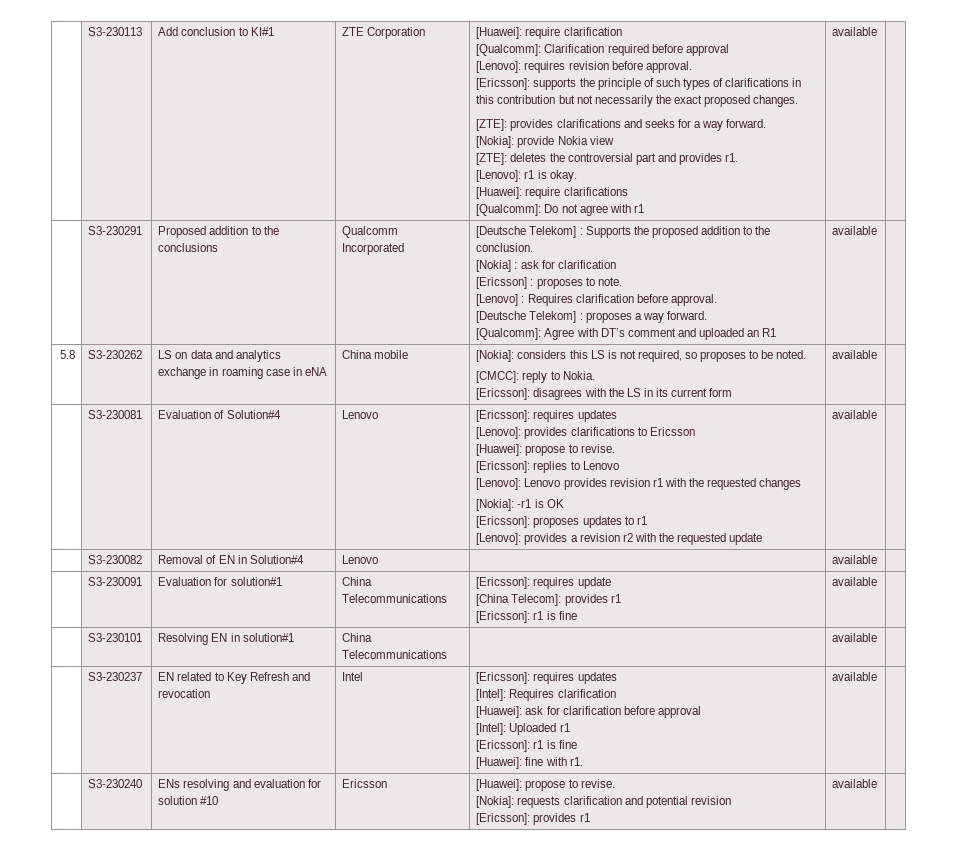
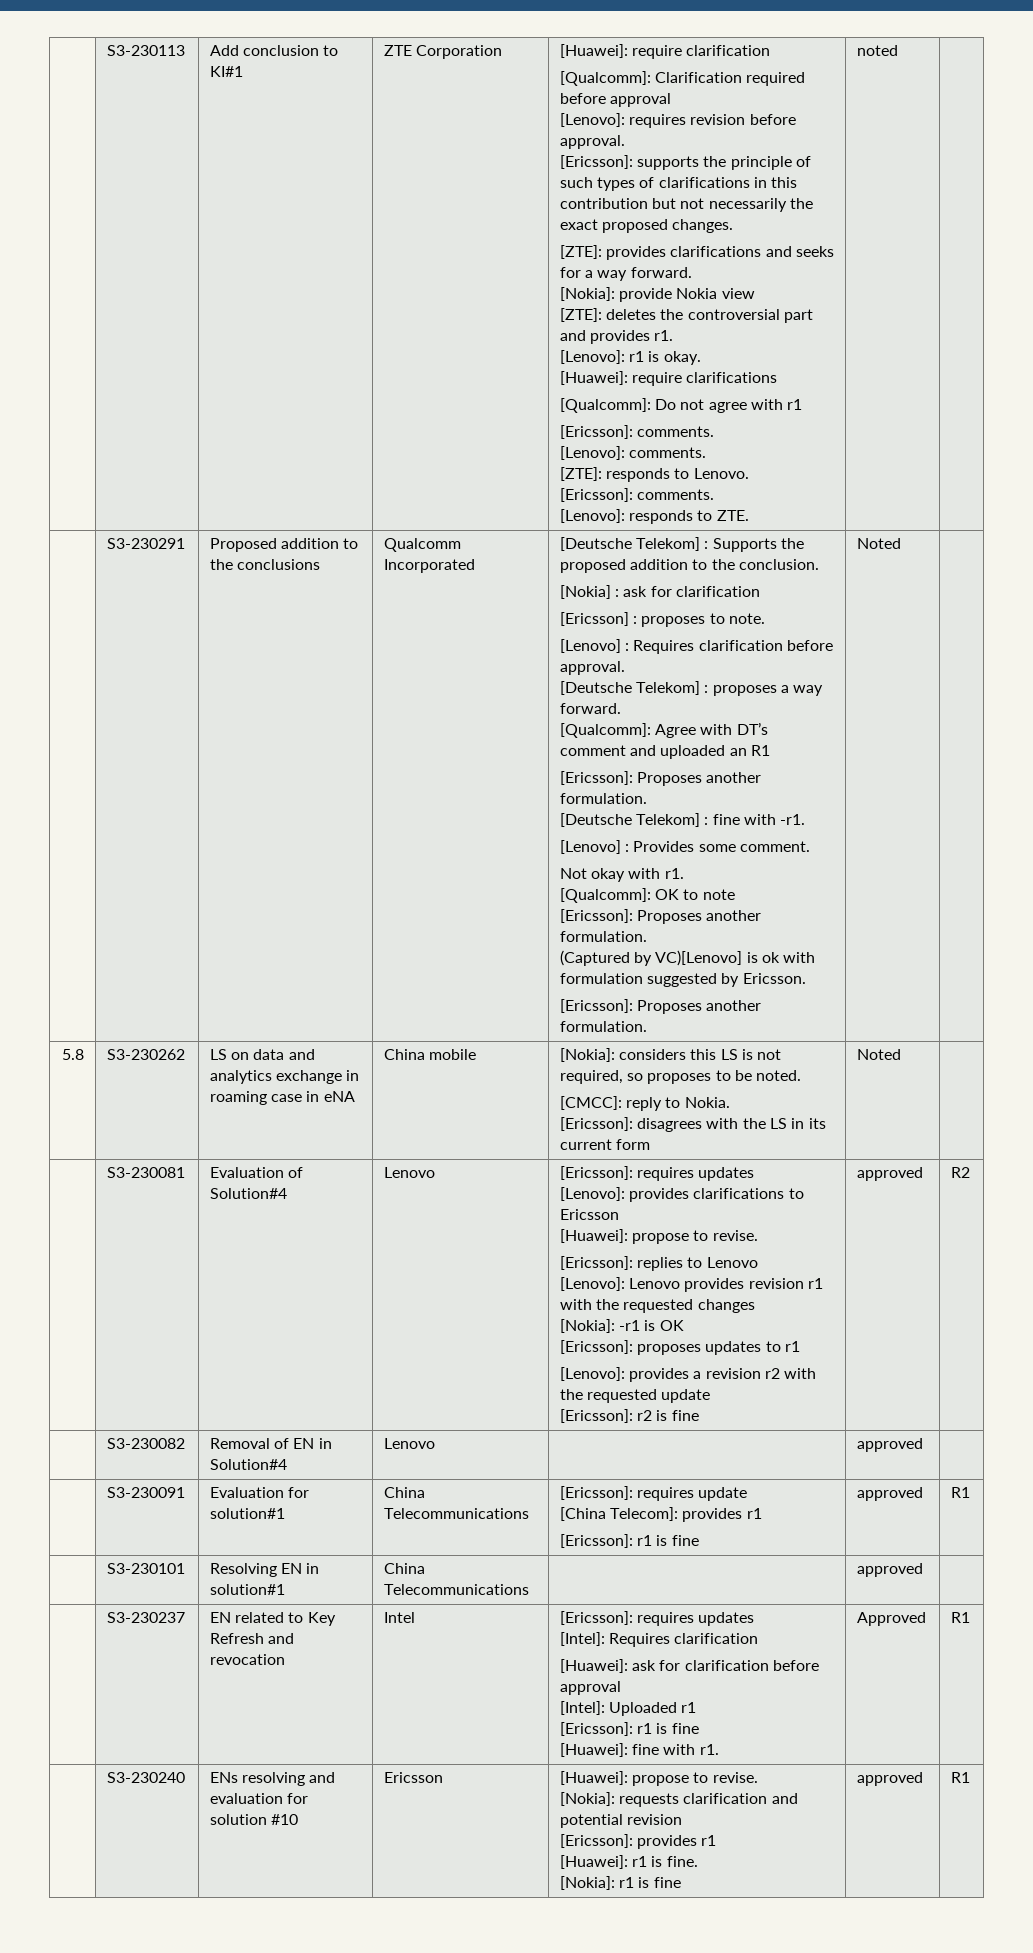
- [Qualcomm]: Do not agree with r1 | available
+ [Qualcomm]: Do not agree with r1
+ [Ericsson]: comments.
+ [Lenovo]: comments.
+ [ZTE]: responds to Lenovo.
+ [Ericsson]: comments.
+ [Lenovo]: responds to ZTE. | noted
- [Qualcomm]: Agree with DT’s comment and uploaded an R1 | available
+ [Qualcomm]: Agree with DT’s comment and uploaded an R1
+ [Ericsson]: Proposes another formulation.
+ [Deutsche Telekom] : fine with -r1.
+ [Lenovo] : Provides some comment.
+ Not okay with r1.
+ [Qualcomm]: OK to note
+ [Ericsson]: Proposes another formulation.
+ (Captured by VC)[Lenovo] is ok with formulation suggested by Ericsson.
+ [Ericsson]: Proposes another formulation. | Noted
- [Ericsson]: disagrees with the LS in its current form | available
+ [Ericsson]: disagrees with the LS in its current form | Noted
- [Lenovo]: provides a revision r2 with the requested update | available
+ [Lenovo]: provides a revision r2 with the requested update
+ [Ericsson]: r2 is fine | approved | R2
- | S3-230082 | Removal of EN in Solution#4 | Lenovo | | available |
+ | S3-230082 | Removal of EN in Solution#4 | Lenovo | | approved |
  | S3-230091 | Evaluation for solution#1 | China Telecommunications | [Ericsson]: requires update
  [China Telecom]: provides r1
- [Ericsson]: r1 is fine | available |
+ [Ericsson]: r1 is fine | approved | R1
- | S3-230101 | Resolving EN in solution#1 | China Telecommunications | | available |
+ | S3-230101 | Resolving EN in solution#1 | China Telecommunications | | approved |
  | S3-230237 | EN related to Key Refresh and revocation | Intel | [Ericsson]: requires updates
  [Intel]: Requires clarification
  [Huawei]: ask for clarification before approval
  [Intel]: Uploaded r1
  [Ericsson]: r1 is fine
- [Huawei]: fine with r1. | available |
+ [Huawei]: fine with r1. | Approved | R1
  | S3-230240 | ENs resolving and evaluation for solution #10 | Ericsson | [Huawei]: propose to revise.
  [Nokia]: requests clarification and potential revision
- [Ericsson]: provides r1 | available |
+ [Ericsson]: provides r1
+ [Huawei]: r1 is fine.
+ [Nokia]: r1 is fine | approved | R1

